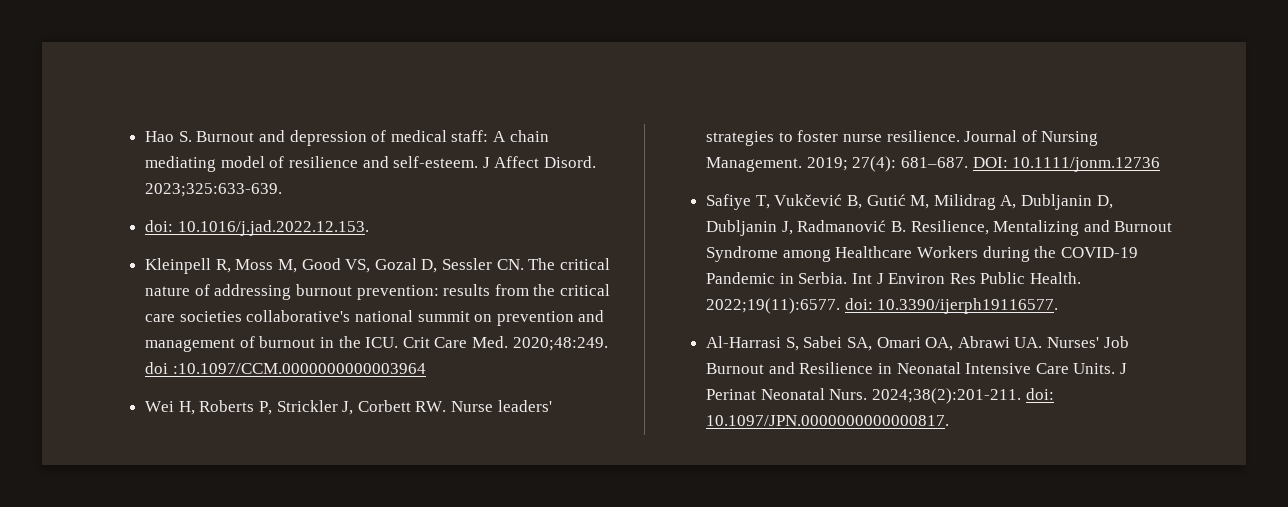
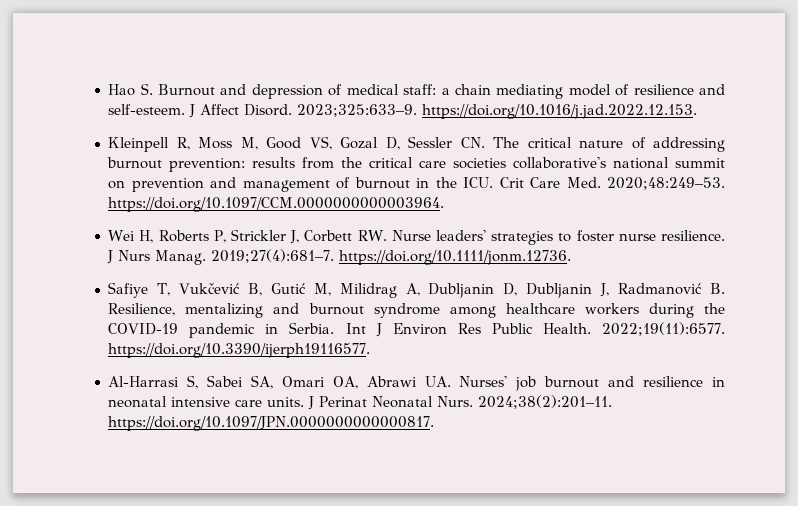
- Hao S. Burnout and depression of medical staff: A chain mediating model of resilience and self-esteem.
+ Hao S. Burnout and depression of medical staff: a chain mediating model of resilience and self-esteem.
- 2023;325:633-639.
- doi: 10.1016/j.jad.2022.12.153.
+ 2023;325:633–9. https://doi.org/10.1016/j.jad.2022.12.153.
- Kleinpell R, Moss M, Good VS, Gozal D, Sessler CN. The critical nature of addressing burnout prevention: results from the critical care societies collaborative's national summit on prevention and management of burnout in the ICU. Crit Care Med. 2020;48:249. doi :10.1097/CCM.0000000000003964
+ Kleinpell R, Moss M, Good VS, Gozal D, Sessler CN. The critical nature of addressing burnout prevention: results from the critical care societies collaborative's national summit on prevention and management of burnout in the ICU. Crit Care Med. 2020;48:249–53. https://doi.org/10.1097/CCM.0000000000003964.
- Journal of Nursing Management. 2019; 27(4): 681–687. DOI: 10.1111/jonm.12736
+ J Nurs Manag. 2019;27(4):681–7. https://doi.org/10.1111/jonm.12736.
- Safiye T, Vukčević B, Gutić M, Milidrag A, Dubljanin D, Dubljanin J, Radmanović B. Resilience, Mentalizing and Burnout Syndrome among Healthcare Workers during the COVID-19 Pandemic in Serbia.
+ Safiye T, Vukčević B, Gutić M, Milidrag A, Dubljanin D, Dubljanin J, Radmanović B. Resilience, mentalizing and burnout syndrome among healthcare workers during the COVID-19 pandemic in Serbia.
- 2022;19(11):6577. doi: 10.3390/ijerph19116577.
+ 2022;19(11):6577. https://doi.org/10.3390/ijerph19116577.
- Al-Harrasi S, Sabei SA, Omari OA, Abrawi UA. Nurses' Job Burnout and Resilience in Neonatal Intensive Care Units.
+ Al-Harrasi S, Sabei SA, Omari OA, Abrawi UA. Nurses' job burnout and resilience in neonatal intensive care units.
- 2024;38(2):201-211. doi: 10.1097/JPN.0000000000000817.
+ 2024;38(2):201–11. https://doi.org/10.1097/JPN.0000000000000817.

